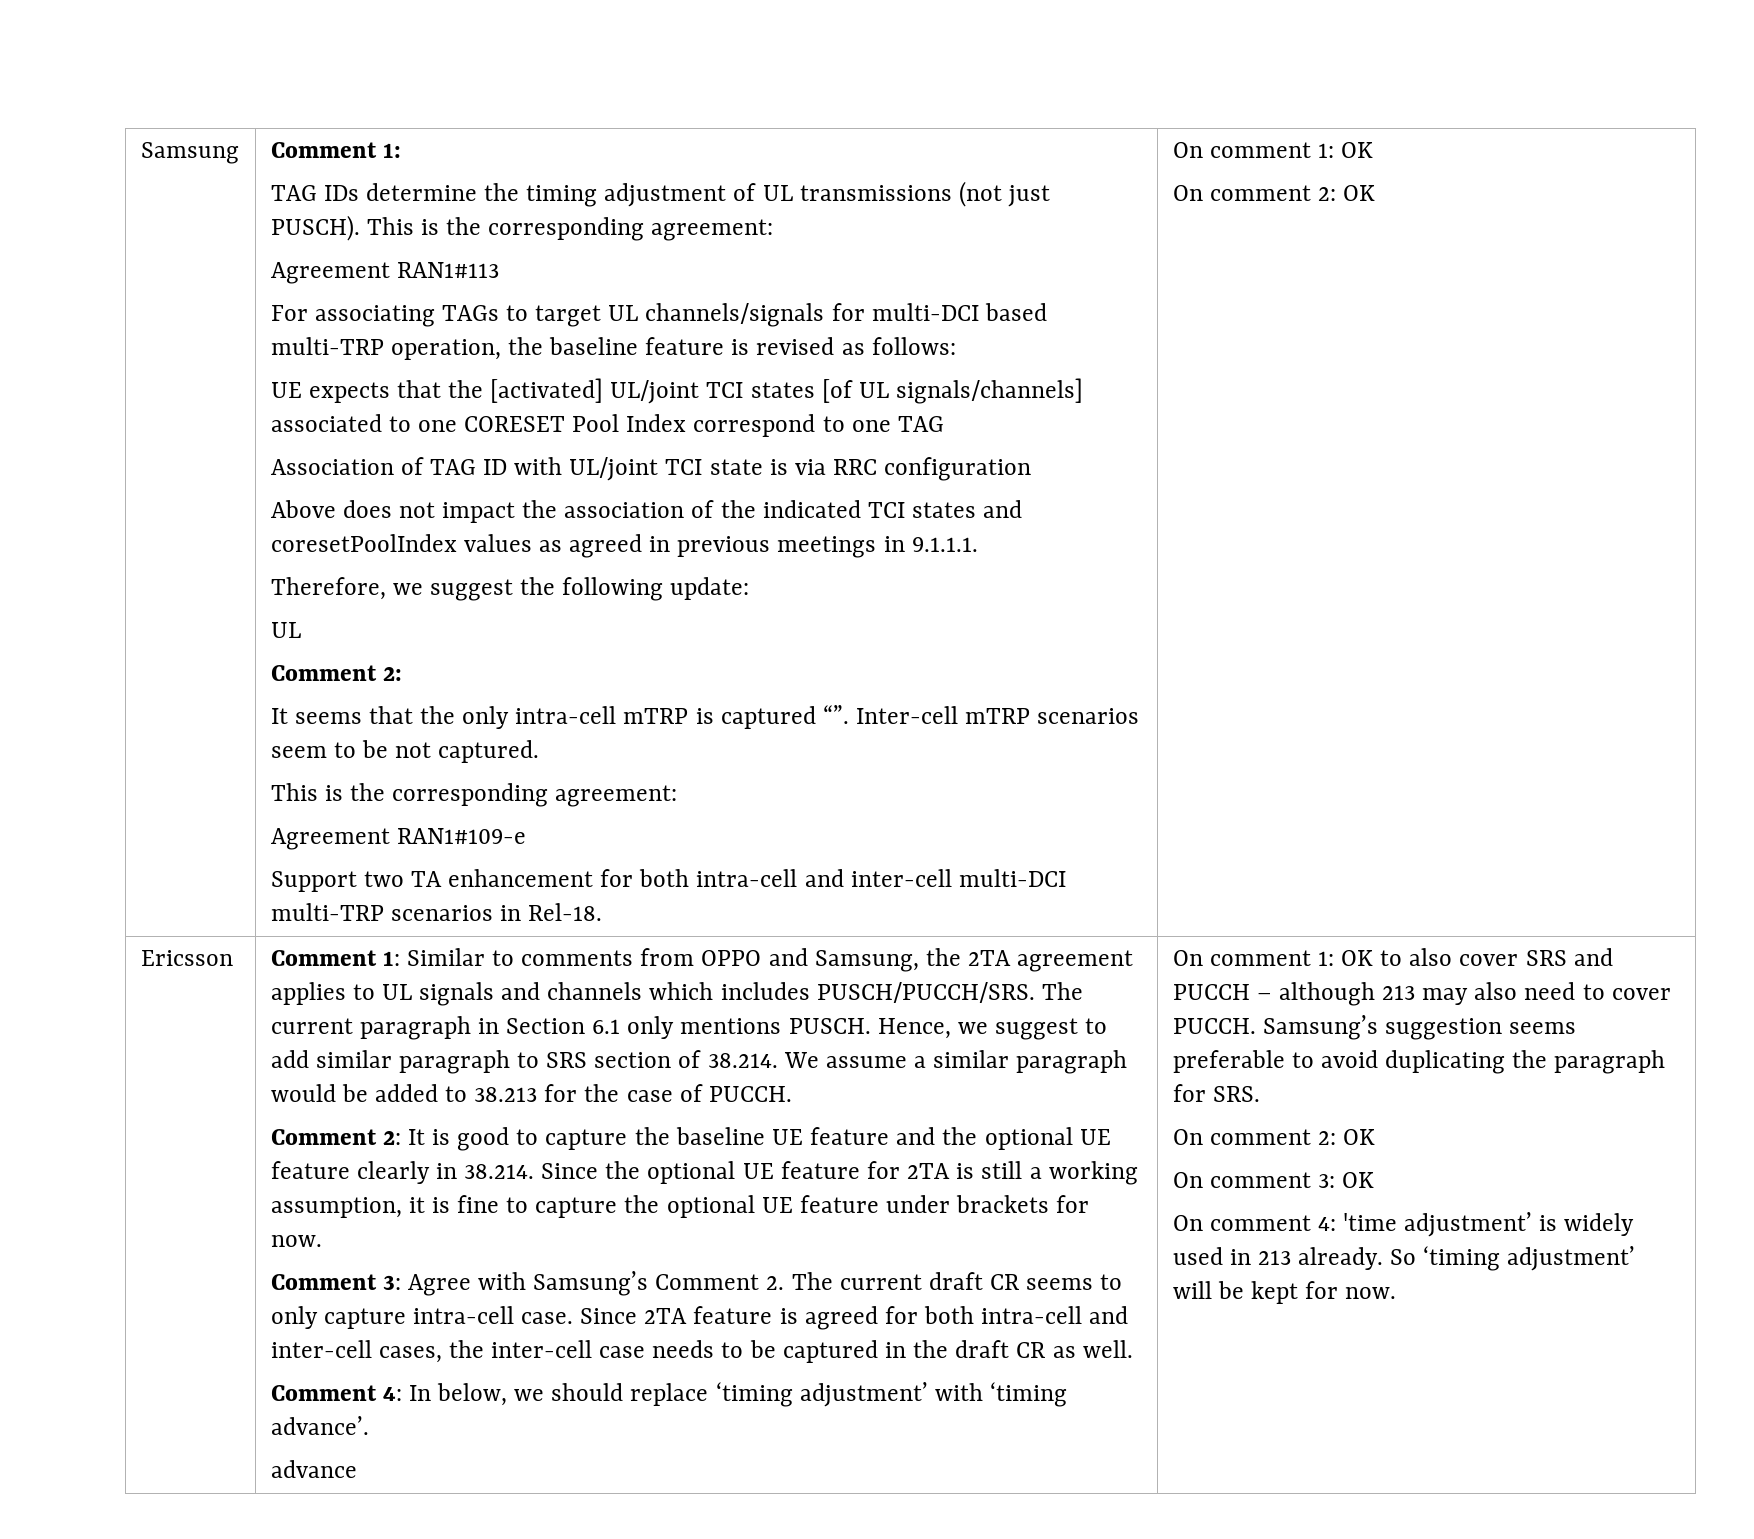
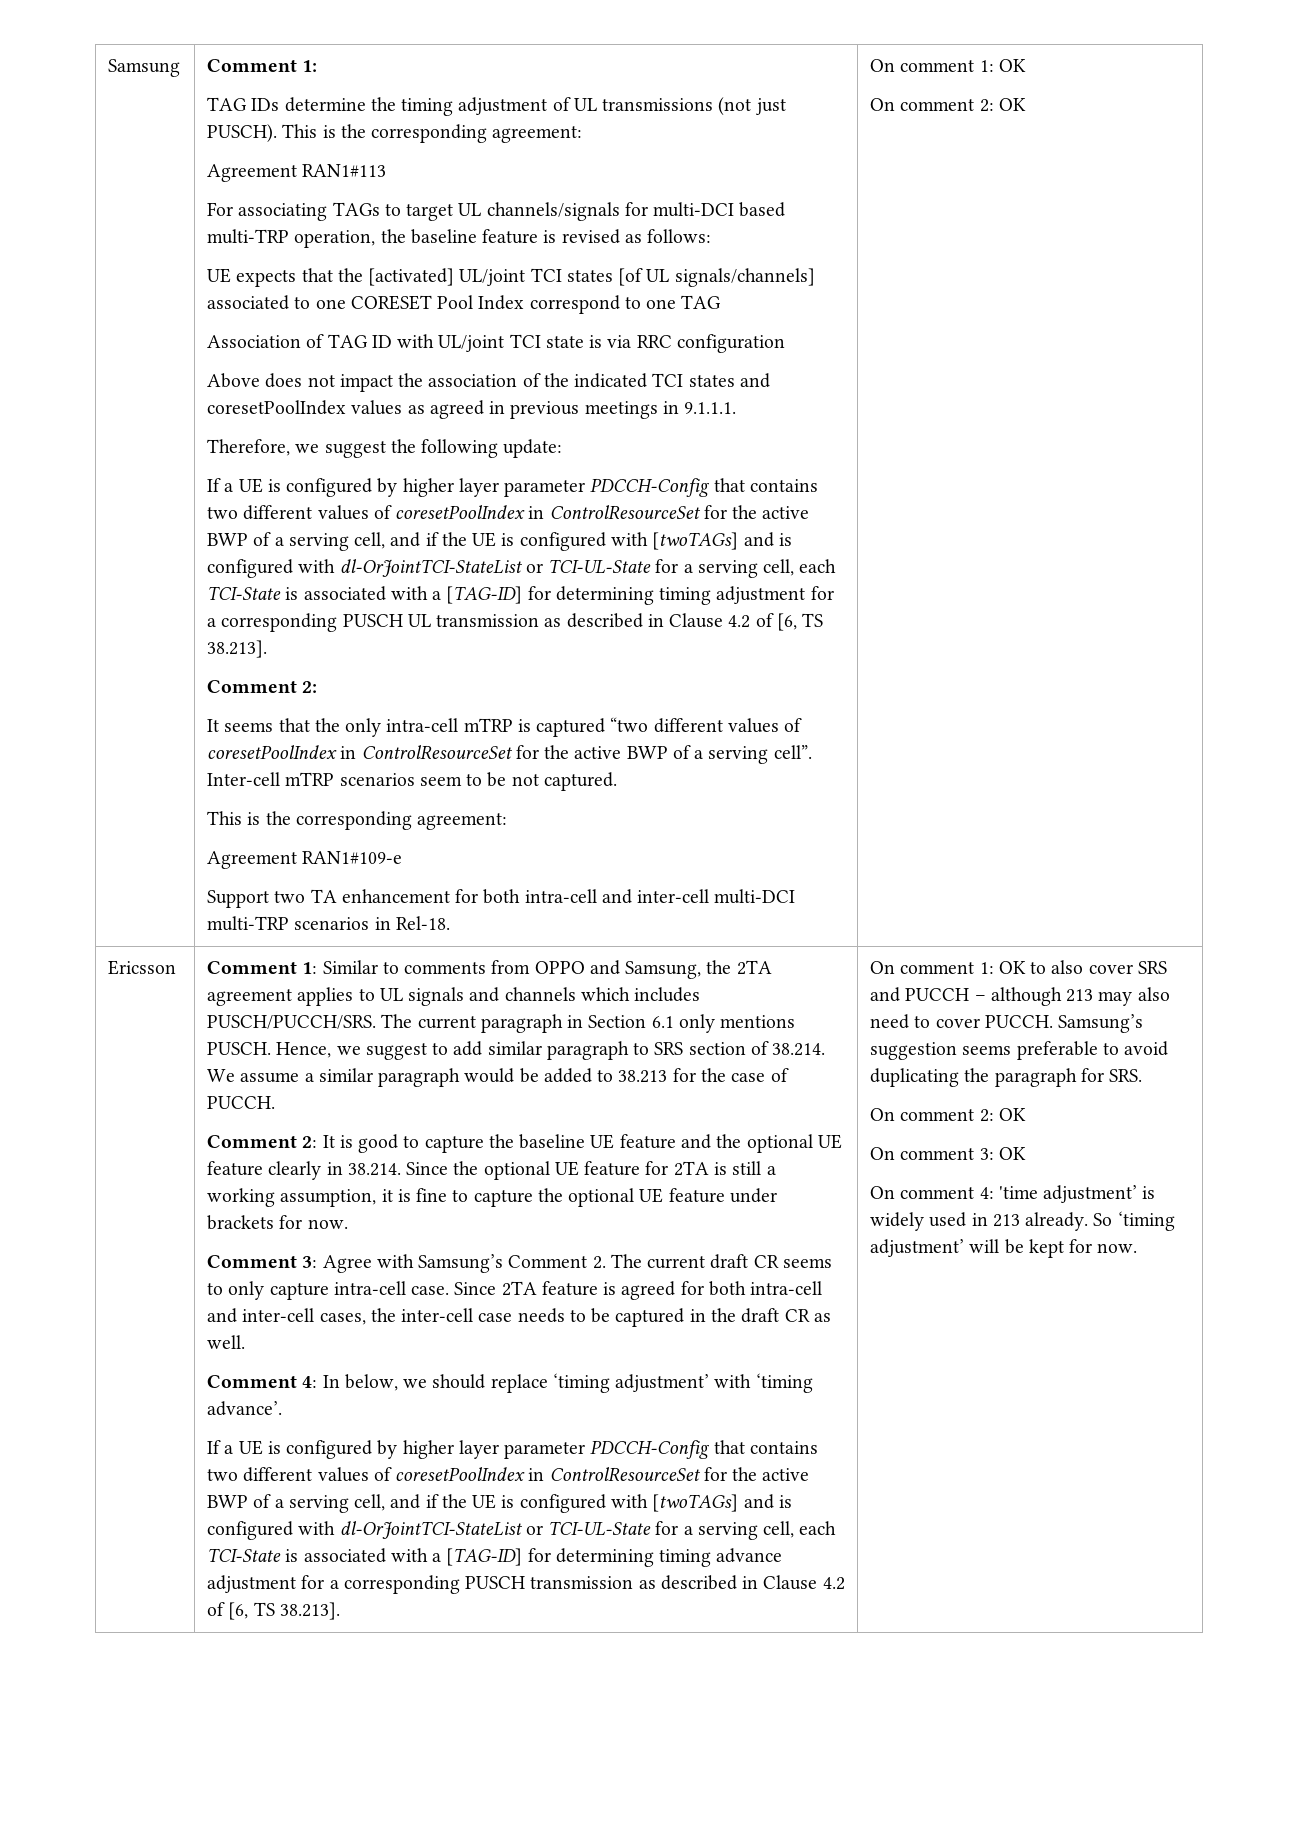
  Therefore, we suggest the following update:
- UL
+ If a UE is configured by higher layer parameter PDCCH-Config that contains two different values of coresetPoolIndex in ControlResourceSet for the active BWP of a serving cell, and if the UE is configured with [twoTAGs] and is configured with dl-OrJointTCI-StateList or TCI-UL-State for a serving cell, each TCI-State is associated with a [TAG-ID] for determining timing adjustment for a corresponding PUSCH UL transmission as described in Clause 4.2 of [6, TS 38.213].
- It seems that the only intra-cell mTRP is captured “”.
+ It seems that the only intra-cell mTRP is captured “two different values of coresetPoolIndex in ControlResourceSet for the active BWP of a serving cell”.
- advance
+ If a UE is configured by higher layer parameter PDCCH-Config that contains two different values of coresetPoolIndex in ControlResourceSet for the active BWP of a serving cell, and if the UE is configured with [twoTAGs] and is configured with dl-OrJointTCI-StateList or TCI-UL-State for a serving cell, each TCI-State is associated with a [TAG-ID] for determining timing advance adjustment for a corresponding PUSCH transmission as described in Clause 4.2 of [6, TS 38.213].

